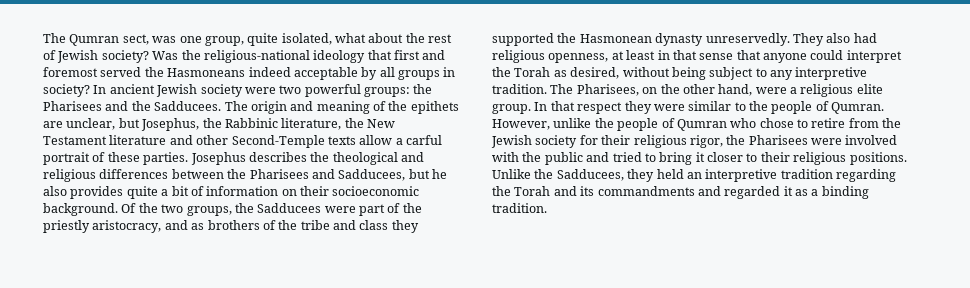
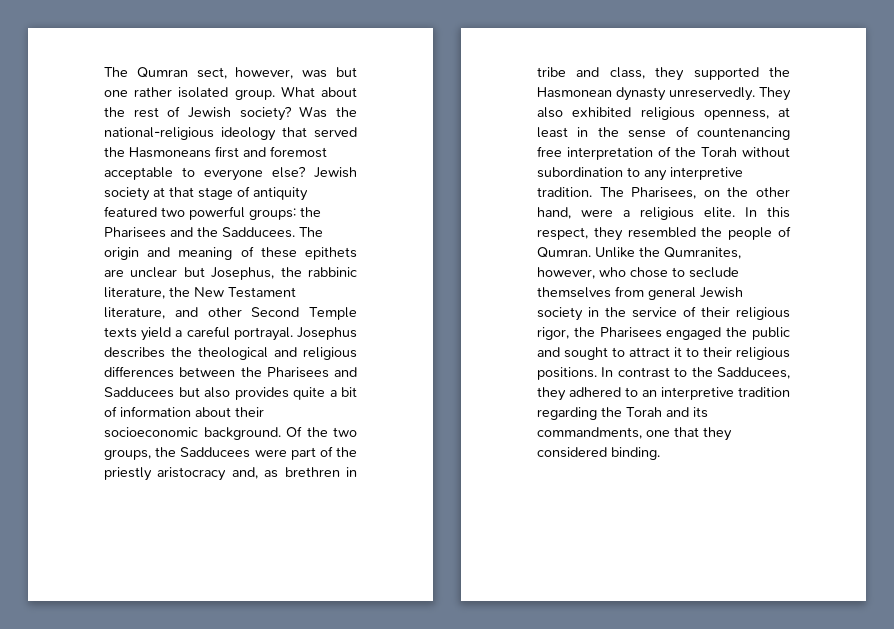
- The Qumran sect, was one group, quite isolated, what about the rest of Jewish society?
+ The Qumran sect, however, was but one rather isolated group. What about the rest of Jewish society?
- Was the religious-national ideology that first and foremost served the Hasmoneans indeed acceptable by all groups in society? In ancient Jewish society were two powerful groups: the Pharisees and the Sadducees.
+ Was the national-religious ideology that served the Hasmoneans first and foremost acceptable to everyone else? Jewish society at that stage of antiquity featured two powerful groups: the Pharisees and the Sadducees.
- The origin and meaning of the epithets are unclear, but Josephus, the Rabbinic literature, the New Testament literature and other Second-Temple texts allow a carful portrait of these parties.
+ The origin and meaning of these epithets are unclear but Josephus, the rabbinic literature, the New Testament literature, and other Second Temple texts yield a careful portrayal.
- Josephus describes the theological and religious differences between the Pharisees and Sadducees, but he also provides quite a bit of information on their socioeconomic background.
+ Josephus describes the theological and religious differences between the Pharisees and Sadducees but also provides quite a bit of information about their socioeconomic background.
- Of the two groups, the Sadducees were part of the priestly aristocracy, and as brothers of the tribe and class they supported the Hasmonean dynasty unreservedly.
+ Of the two groups, the Sadducees were part of the priestly aristocracy and, as brethren in tribe and class, they supported the Hasmonean dynasty unreservedly.
- They also had religious openness, at least in that sense that anyone could interpret the Torah as desired, without being subject to any interpretive tradition.
+ They also exhibited religious openness, at least in the sense of countenancing free interpretation of the Torah without subordination to any interpretive tradition.
- The Pharisees, on the other hand, were a religious elite group. In that respect they were similar to the people of Qumran. However, unlike the people of Qumran who chose to retire from the Jewish society for their religious rigor, the Pharisees were involved with the public and tried to bring it closer to their religious positions.
+ The Pharisees, on the other hand, were a religious elite. In this respect, they resembled the people of Qumran. Unlike the Qumranites, however, who chose to seclude themselves from general Jewish society in the service of their religious rigor, the Pharisees engaged the public and sought to attract it to their religious positions.
- Unlike the Sadducees, they held an interpretive tradition regarding the Torah and its commandments and regarded it as a binding tradition.
+ In contrast to the Sadducees, they adhered to an interpretive tradition regarding the Torah and its commandments, one that they considered binding.

